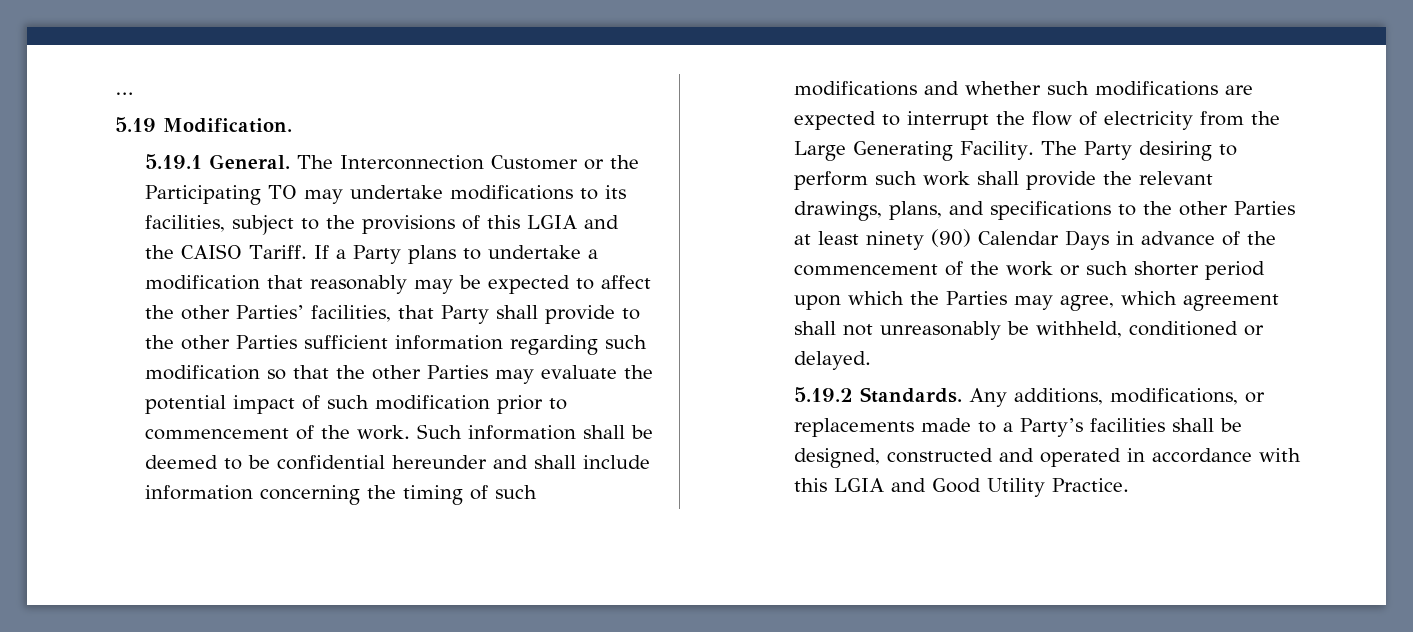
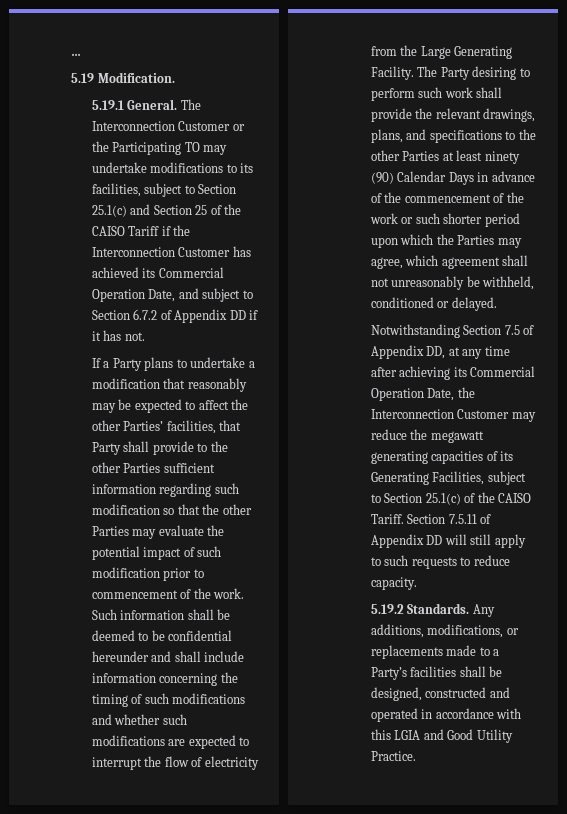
- The Interconnection Customer or the Participating TO may undertake modifications to its facilities, subject to the provisions of this LGIA and the CAISO Tariff. If a Party plans to undertake a modification that reasonably may be expected to affect the other Parties’ facilities, that Party shall provide to the other Parties sufficient information regarding such modification so that the other Parties may evaluate the potential impact of such modification prior to commencement of the work.
+ The Interconnection Customer or the Participating TO may undertake modifications to its facilities, subject to Section 25.1(c) and Section 25 of the CAISO Tariff if the Interconnection Customer has achieved its Commercial Operation Date, and subject to Section 6.7.2 of Appendix DD if it has not.
+ If a Party plans to undertake a modification that reasonably may be expected to affect the other Parties’ facilities, that Party shall provide to the other Parties sufficient information regarding such modification so that the other Parties may evaluate the potential impact of such modification prior to commencement of the work.
+ Notwithstanding Section 7.5 of Appendix DD, at any time after achieving its Commercial Operation Date, the Interconnection Customer may reduce the megawatt generating capacities of its Generating Facilities, subject to Section 25.1(c) of the CAISO Tariff. Section 7.5.11 of Appendix DD will still apply to such requests to reduce capacity.

